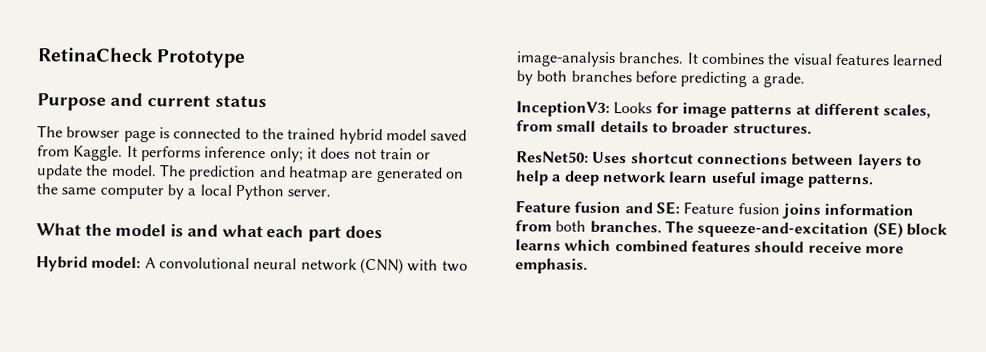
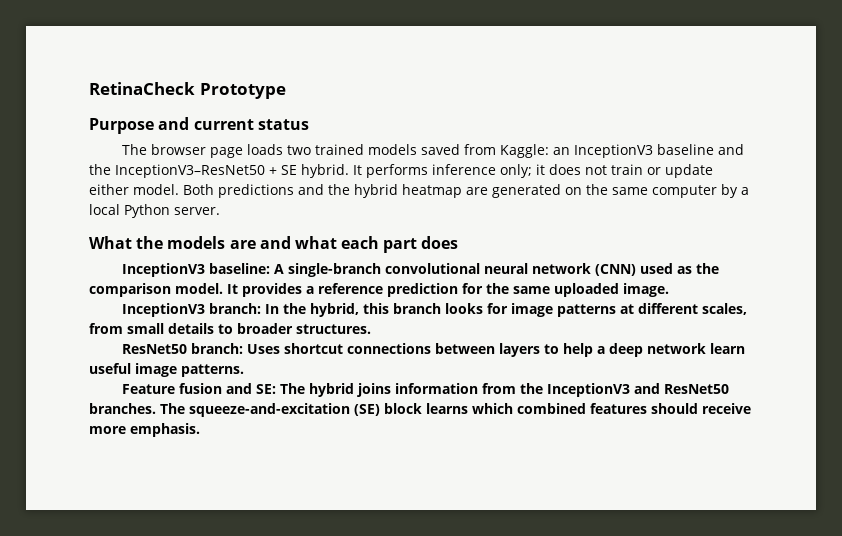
- The browser page is connected to the trained hybrid model saved from Kaggle.
+ The browser page loads two trained models saved from Kaggle: an InceptionV3 baseline and the InceptionV3–ResNet50 + SE hybrid.
- It performs inference only; it does not train or update the model. The prediction and heatmap are generated on the same computer by a local Python server.
+ It performs inference only; it does not train or update either model. Both predictions and the hybrid heatmap are generated on the same computer by a local Python server.
- What the model is and what each part does
+ What the models are and what each part does
- Hybrid model: A convolutional neural network (CNN) with two image-analysis branches. It combines the visual features learned by both branches before predicting a grade.
- InceptionV3: Looks for image patterns at different scales, from small details to broader structures.
+ InceptionV3 baseline: A single-branch convolutional neural network (CNN) used as the comparison model. It provides a reference prediction for the same uploaded image.
+ InceptionV3 branch: In the hybrid, this branch looks for image patterns at different scales, from small details to broader structures.
- ResNet50: Uses shortcut connections between layers to help a deep network learn useful image patterns.
+ ResNet50 branch: Uses shortcut connections between layers to help a deep network learn useful image patterns.
- Feature fusion and SE: Feature fusion joins information from both branches.
+ Feature fusion and SE: The hybrid joins information from the InceptionV3 and ResNet50 branches.

